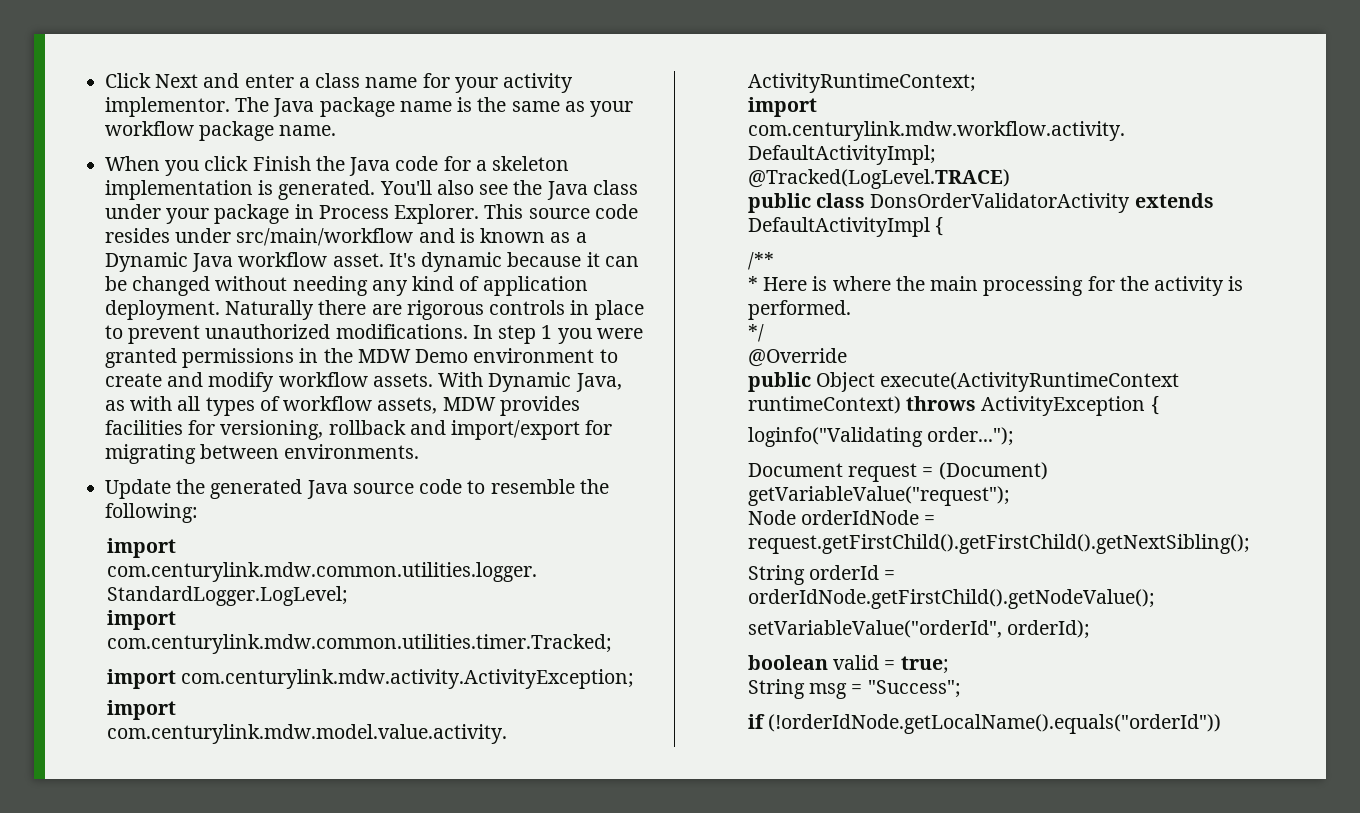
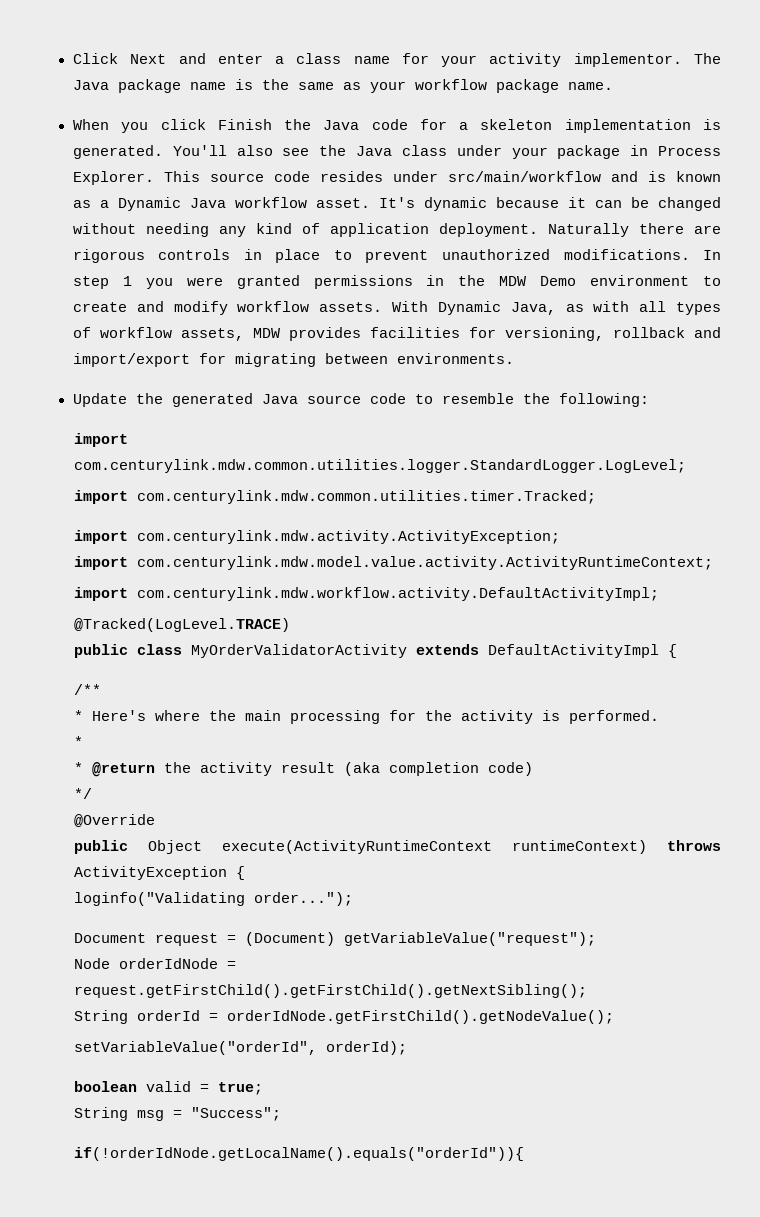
- public class DonsOrderValidatorActivity extends DefaultActivityImpl {
+ public class MyOrderValidatorActivity extends DefaultActivityImpl {
- * Here is where the main processing for the activity is performed.
+ * Here's where the main processing for the activity is performed.
+ *
+ * @return the activity result (aka completion code)
- if (!orderIdNode.getLocalName().equals("orderId"))
+ if(!orderIdNode.getLocalName().equals("orderId")){

